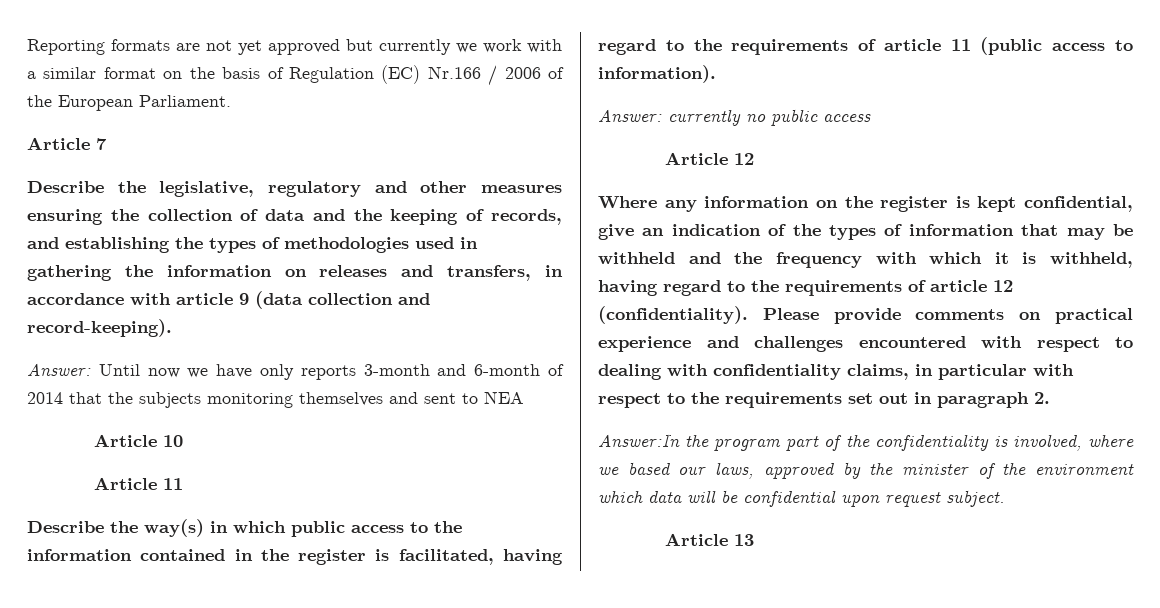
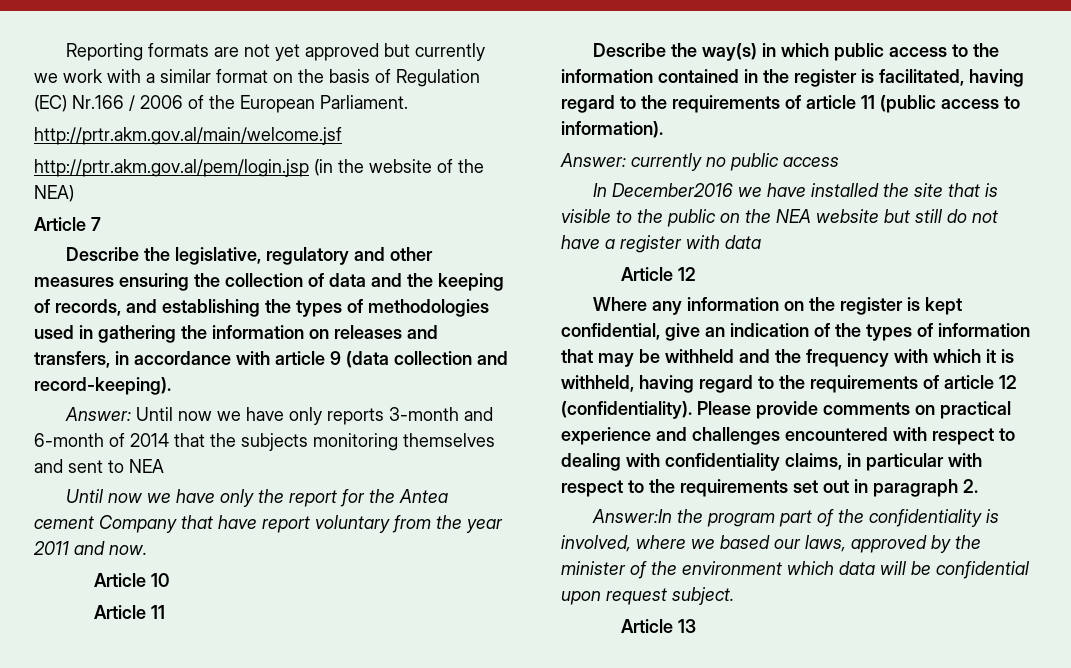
+ http://prtr.akm.gov.al/main/welcome.jsf
+ http://prtr.akm.gov.al/pem/login.jsp (in the website of the NEA)
+ Until now we have only the report for the Antea cement Company that have report voluntary from the year 2011 and now.
+ In December2016 we have installed the site that is visible to the public on the NEA website but still do not have a register with data

